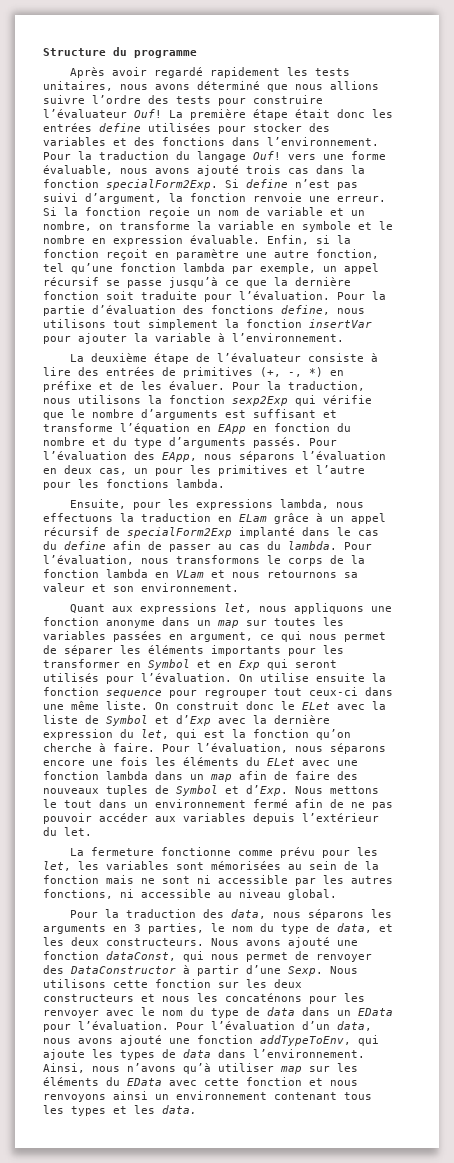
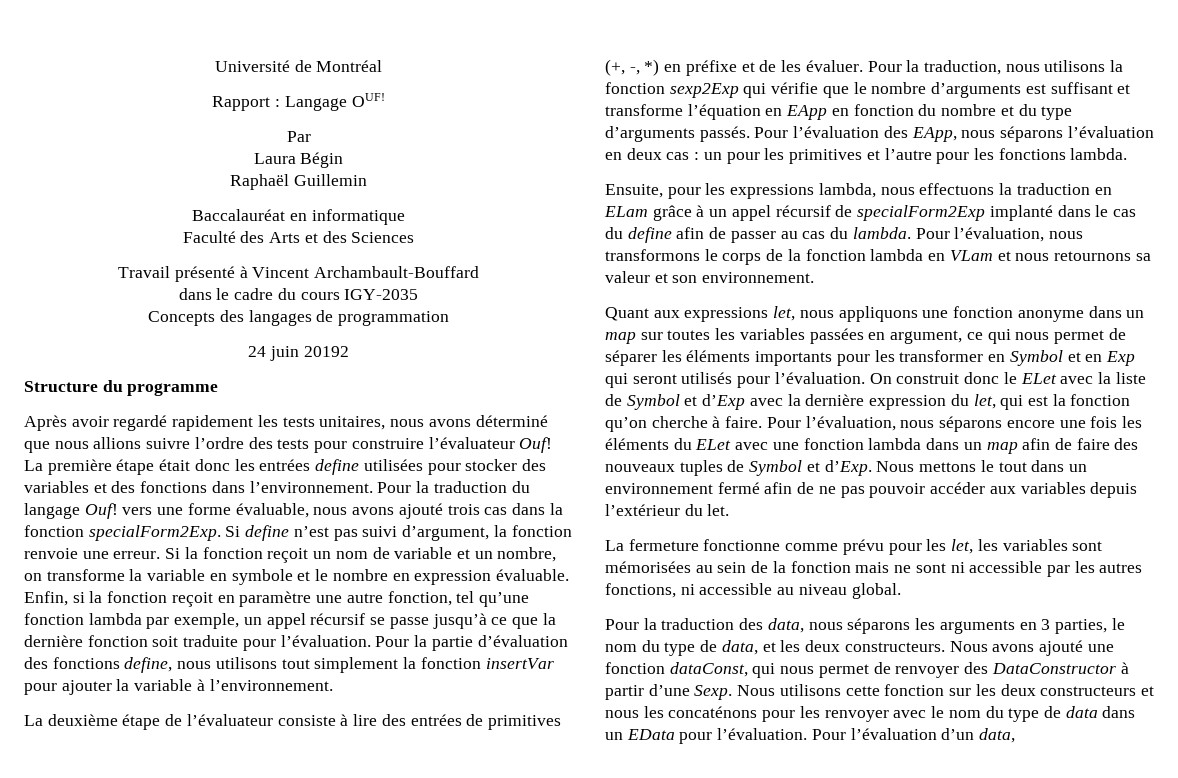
+ Université de Montréal
+ Rapport : Langage OUF!
+ Par
+ Laura Bégin
+ Raphaël Guillemin
+ Baccalauréat en informatique
+ Faculté des Arts et des Sciences
+ Travail présenté à Vincent Archambault-Bouffard
+ dans le cadre du cours IGY-2035
+ Concepts des langages de programmation
+ 24 juin 20192
- Si la fonction reçoie un nom de variable et un nombre, on transforme la variable en symbole et le nombre en expression évaluable.
+ Si la fonction reçoit un nom de variable et un nombre, on transforme la variable en symbole et le nombre en expression évaluable.
- Pour l’évaluation des EApp, nous séparons l’évaluation en deux cas, un pour les primitives et l’autre pour les fonctions lambda.
+ Pour l’évaluation des EApp, nous séparons l’évaluation en deux cas : un pour les primitives et l’autre pour les fonctions lambda.
- On utilise ensuite la fonction sequence pour regrouper tout ceux-ci dans une même liste. On construit donc le ELet avec la liste de Symbol et d’Exp avec la dernière expression du let, qui est la fonction qu’on cherche à faire.
+ On construit donc le ELet avec la liste de Symbol et d’Exp avec la dernière expression du let, qui est la fonction qu’on cherche à faire.
- Pour l’évaluation d’un data, nous avons ajouté une fonction addTypeToEnv, qui ajoute les types de data dans l’environnement. Ainsi, nous n’avons qu’à utiliser map sur les éléments du EData avec cette fonction et nous renvoyons ainsi un environnement contenant tous les types et les data.
+ Pour l’évaluation d’un data,

